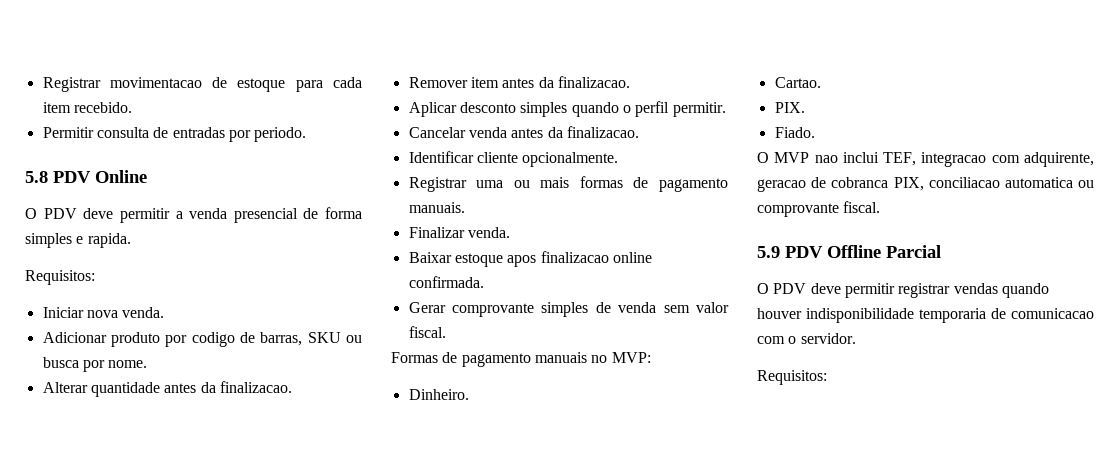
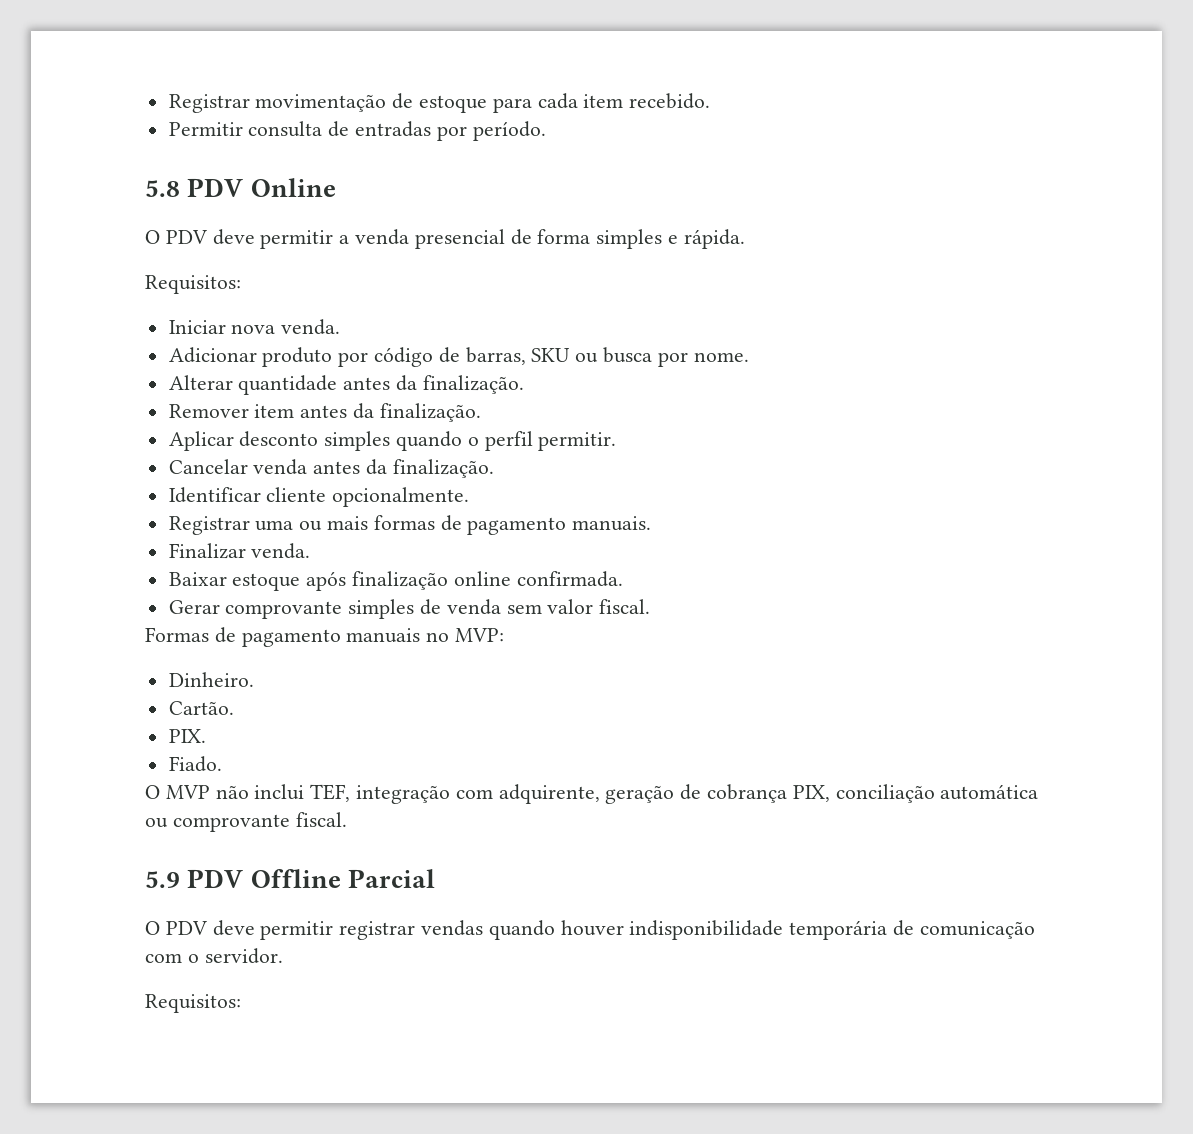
- Registrar movimentacao de estoque para cada item recebido.
+ Registrar movimentação de estoque para cada item recebido.
- Permitir consulta de entradas por periodo.
+ Permitir consulta de entradas por período.
- O PDV deve permitir a venda presencial de forma simples e rapida.
+ O PDV deve permitir a venda presencial de forma simples e rápida.
- Adicionar produto por codigo de barras, SKU ou busca por nome.
+ Adicionar produto por código de barras, SKU ou busca por nome.
- Alterar quantidade antes da finalizacao.
+ Alterar quantidade antes da finalização.
- Remover item antes da finalizacao.
+ Remover item antes da finalização.
- Cancelar venda antes da finalizacao.
+ Cancelar venda antes da finalização.
- Baixar estoque apos finalizacao online confirmada.
+ Baixar estoque após finalização online confirmada.
- Cartao.
+ Cartão.
- O MVP nao inclui TEF, integracao com adquirente, geracao de cobranca PIX, conciliacao automatica ou comprovante fiscal.
+ O MVP não inclui TEF, integração com adquirente, geração de cobrança PIX, conciliação automática ou comprovante fiscal.
- O PDV deve permitir registrar vendas quando houver indisponibilidade temporaria de comunicacao com o servidor.
+ O PDV deve permitir registrar vendas quando houver indisponibilidade temporária de comunicação com o servidor.

